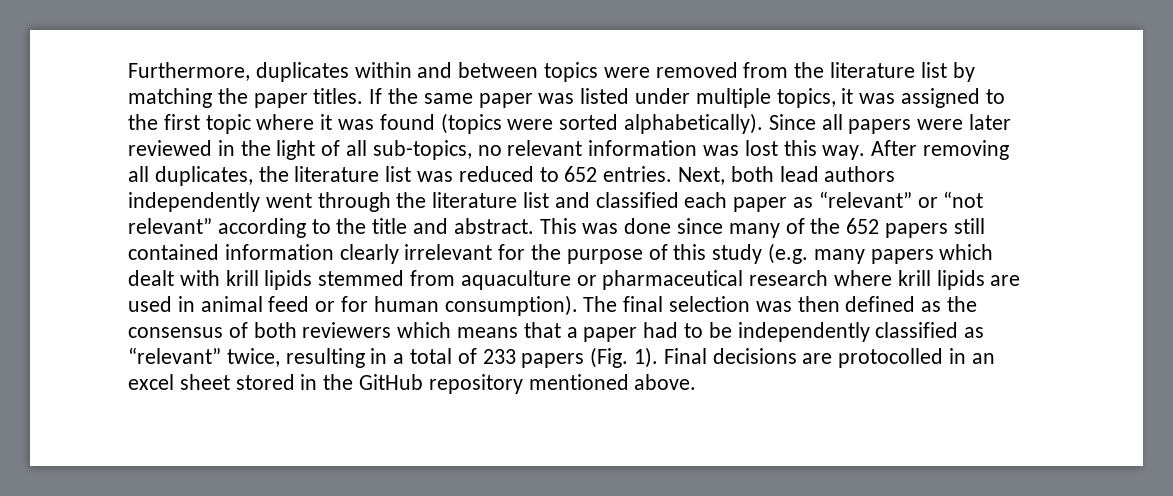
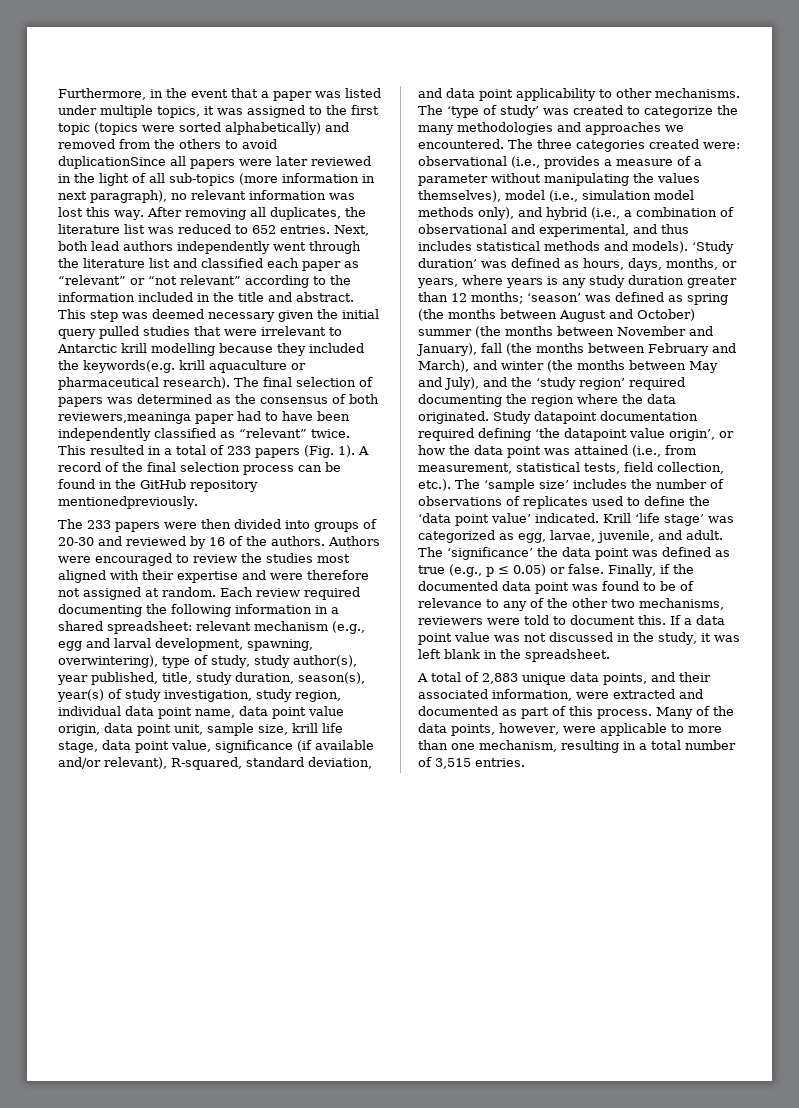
- Furthermore, duplicates within and between topics were removed from the literature list by matching the paper titles. If the same paper was listed under multiple topics, it was assigned to the first topic where it was found (topics were sorted alphabetically). Since all papers were later reviewed in the light of all sub-topics, no relevant information was lost this way.
+ Furthermore, in the event that a paper was listed under multiple topics, it was assigned to the first topic (topics were sorted alphabetically) and removed from the others to avoid duplicationSince all papers were later reviewed in the light of all sub-topics (more information in next paragraph), no relevant information was lost this way.
- Next, both lead authors independently went through the literature list and classified each paper as “relevant” or “not relevant” according to the title and abstract. This was done since many of the 652 papers still contained information clearly irrelevant for the purpose of this study (e.g. many papers which dealt with krill lipids stemmed from aquaculture or pharmaceutical research where krill lipids are used in animal feed or for human consumption). The final selection was then defined as the consensus of both reviewers which means that a paper had to be independently classified as “relevant” twice, resulting in a total of 233 papers (Fig. 1).
+ Next, both lead authors independently went through the literature list and classified each paper as “relevant” or “not relevant” according to the information included in the title and abstract. This step was deemed necessary given the initial query pulled studies that were irrelevant to Antarctic krill modelling because they included the keywords(e.g. krill aquaculture or pharmaceutical research). The final selection of papers was determined as the consensus of both reviewers,meaninga paper had to have been independently classified as “relevant” twice. This resulted in a total of 233 papers (Fig. 1).
- Final decisions are protocolled in an excel sheet stored in the GitHub repository mentioned above.
+ A record of the final selection process can be found in the GitHub repository mentionedpreviously.
+ The 233 papers were then divided into groups of 20-30 and reviewed by 16 of the authors. Authors were encouraged to review the studies most aligned with their expertise and were therefore not assigned at random. Each review required documenting the following information in a shared spreadsheet: relevant mechanism (e.g., egg and larval development, spawning, overwintering), type of study, study author(s), year published, title, study duration, season(s), year(s) of study investigation, study region, individual data point name, data point value origin, data point unit, sample size, krill life stage, data point value, significance (if available and/or relevant), R-squared, standard deviation, and data point applicability to other mechanisms. The ‘type of study’ was created to categorize the many methodologies and approaches we encountered. The three categories created were: observational (i.e., provides a measure of a parameter without manipulating the values themselves), model (i.e., simulation model methods only), and hybrid (i.e., a combination of observational and experimental, and thus includes statistical methods and models). ‘Study duration’ was defined as hours, days, months, or years, where years is any study duration greater than 12 months; ‘season’ was defined as spring (the months between August and October) summer (the months between November and January), fall (the months between February and March), and winter (the months between May and July), and the ‘study region’ required documenting the region where the data originated. Study datapoint documentation required defining ‘the datapoint value origin’, or how the data point was attained (i.e., from measurement, statistical tests, field collection, etc.). The ‘sample size’ includes the number of observations of replicates used to define the ‘data point value’ indicated. Krill ‘life stage’ was categorized as egg, larvae, juvenile, and adult. The ‘significance’ the data point was defined as true (e.g., p ≤ 0.05) or false. Finally, if the documented data point was found to be of relevance to any of the other two mechanisms, reviewers were told to document this. If a data point value was not discussed in the study, it was left blank in the spreadsheet.
+ A total of 2,883 unique data points, and their associated information, were extracted and documented as part of this process. Many of the data points, however, were applicable to more than one mechanism, resulting in a total number of 3,515 entries.

